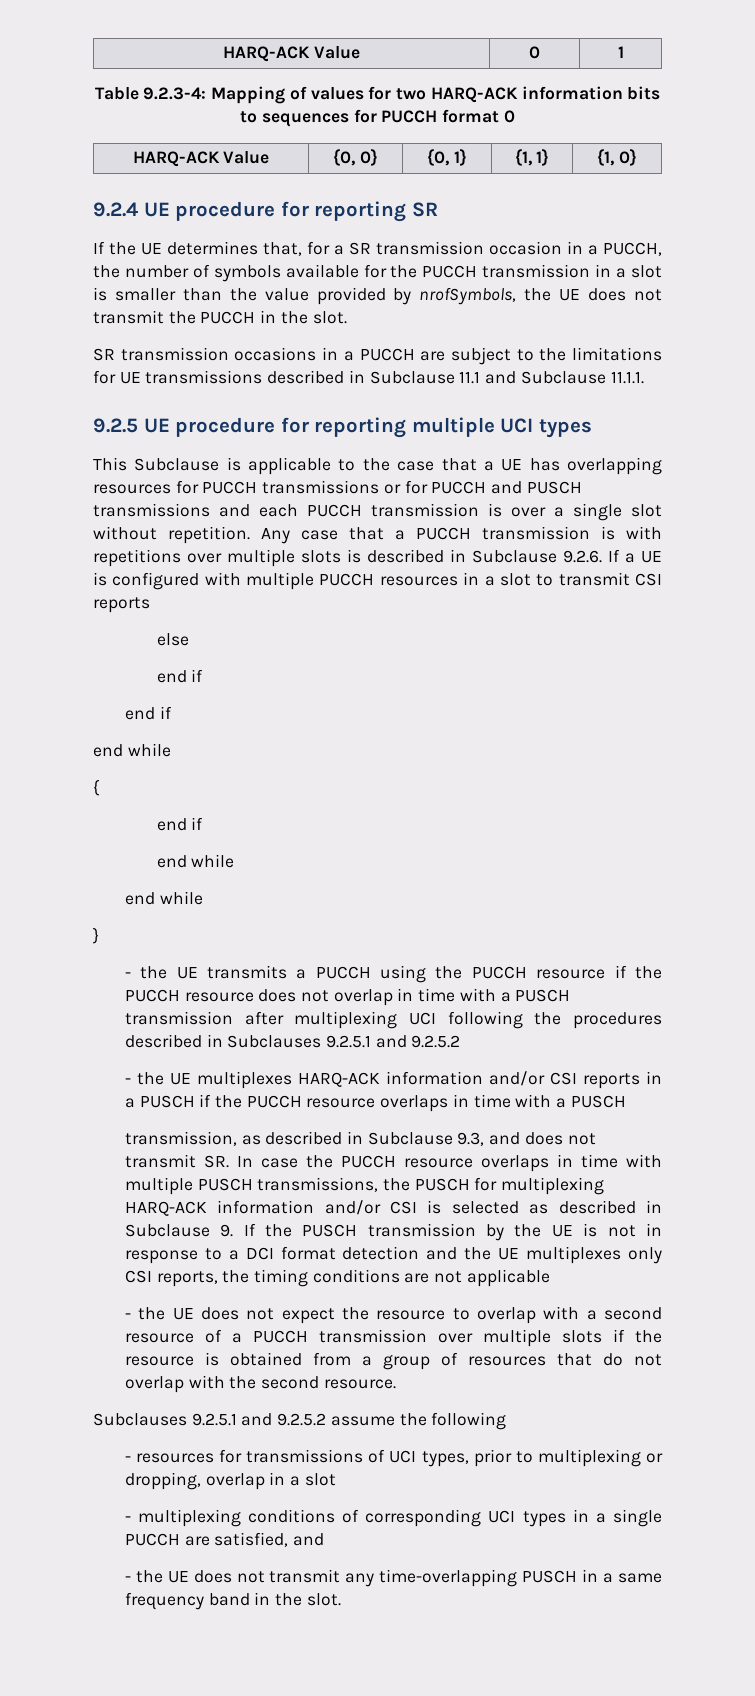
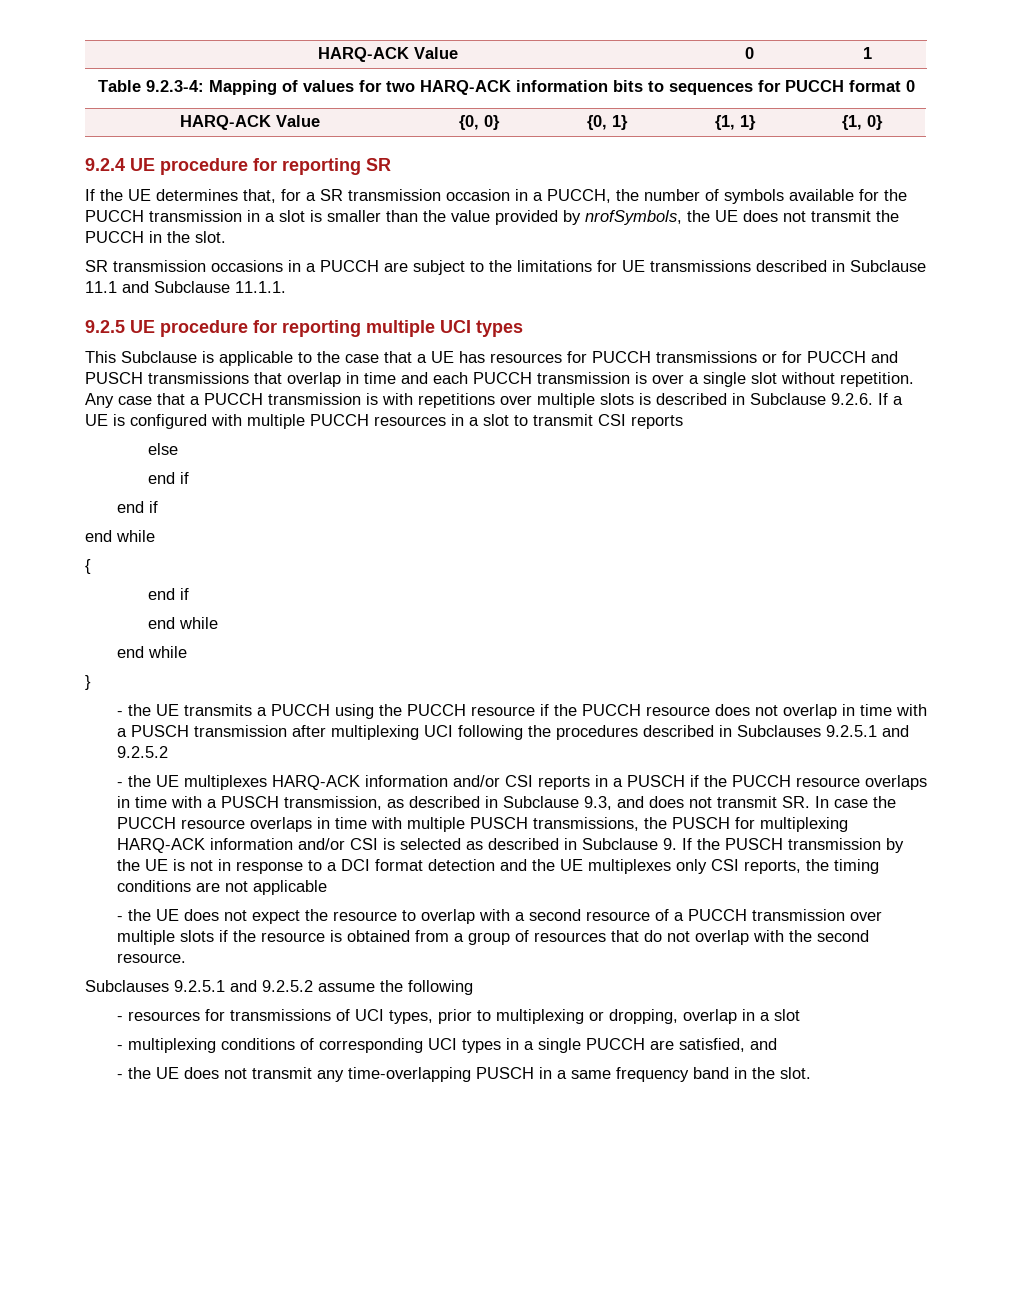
- This Subclause is applicable to the case that a UE has overlapping resources for PUCCH transmissions or for PUCCH and PUSCH transmissions and each PUCCH transmission is over a single slot without repetition.
+ This Subclause is applicable to the case that a UE has resources for PUCCH transmissions or for PUCCH and PUSCH transmissions that overlap in time and each PUCCH transmission is over a single slot without repetition.
- - the UE multiplexes HARQ-ACK information and/or CSI reports in a PUSCH if the PUCCH resource overlaps in time with a PUSCH
- transmission, as described in Subclause 9.3, and does not transmit SR. In case the PUCCH resource overlaps in time with multiple PUSCH transmissions, the PUSCH for multiplexing HARQ-ACK information and/or CSI is selected as described in Subclause 9. If the PUSCH transmission by the UE is not in response to a DCI format detection and the UE multiplexes only CSI reports, the timing conditions are not applicable
+ - the UE multiplexes HARQ-ACK information and/or CSI reports in a PUSCH if the PUCCH resource overlaps in time with a PUSCH transmission, as described in Subclause 9.3, and does not transmit SR. In case the PUCCH resource overlaps in time with multiple PUSCH transmissions, the PUSCH for multiplexing HARQ-ACK information and/or CSI is selected as described in Subclause 9. If the PUSCH transmission by the UE is not in response to a DCI format detection and the UE multiplexes only CSI reports, the timing conditions are not applicable

